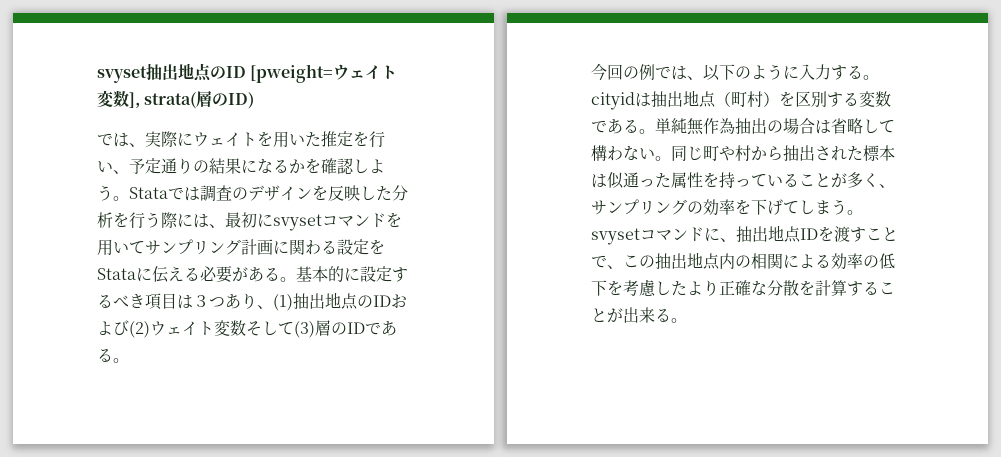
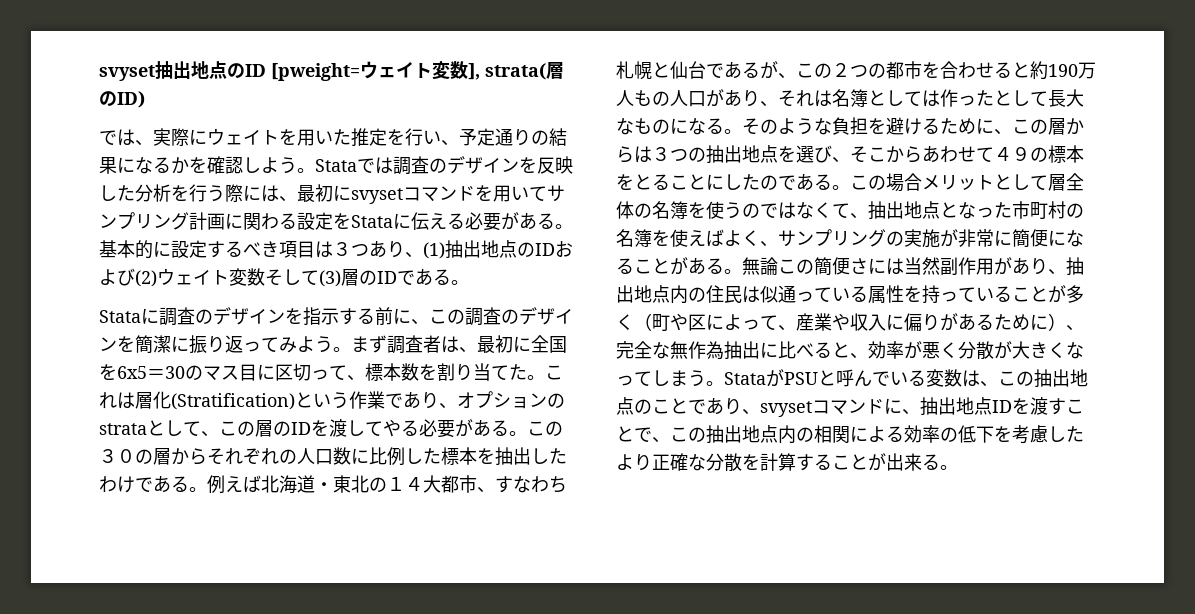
- 今回の例では、以下のように入力する。cityidは抽出地点（町村）を区別する変数である。単純無作為抽出の場合は省略して構わない。同じ町や村から抽出された標本は似通った属性を持っていることが多く、サンプリングの効率を下げてしまう。svysetコマンドに、抽出地点IDを渡すことで、この抽出地点内の相関による効率の低下を考慮したより正確な分散を計算することが出来る。
+ Stataに調査のデザインを指示する前に、この調査のデザインを簡潔に振り返ってみよう。まず調査者は、最初に全国を6x5＝30のマス目に区切って、標本数を割り当てた。これは層化(Stratification)という作業であり、オプションのstrataとして、この層のIDを渡してやる必要がある。この３０の層からそれぞれの人口数に比例した標本を抽出したわけである。例えば北海道・東北の１４大都市、すなわち札幌と仙台であるが、この２つの都市を合わせると約190万人もの人口があり、それは名簿としては作ったとして長大なものになる。そのような負担を避けるために、この層からは３つの抽出地点を選び、そこからあわせて４９の標本をとることにしたのである。この場合メリットとして層全体の名簿を使うのではなくて、抽出地点となった市町村の名簿を使えばよく、サンプリングの実施が非常に簡便になることがある。無論この簡便さには当然副作用があり、抽出地点内の住民は似通っている属性を持っていることが多く（町や区によって、産業や収入に偏りがあるために）、完全な無作為抽出に比べると、効率が悪く分散が大きくなってしまう。StataがPSUと呼んでいる変数は、この抽出地点のことであり、svysetコマンドに、抽出地点IDを渡すことで、この抽出地点内の相関による効率の低下を考慮したより正確な分散を計算することが出来る。

